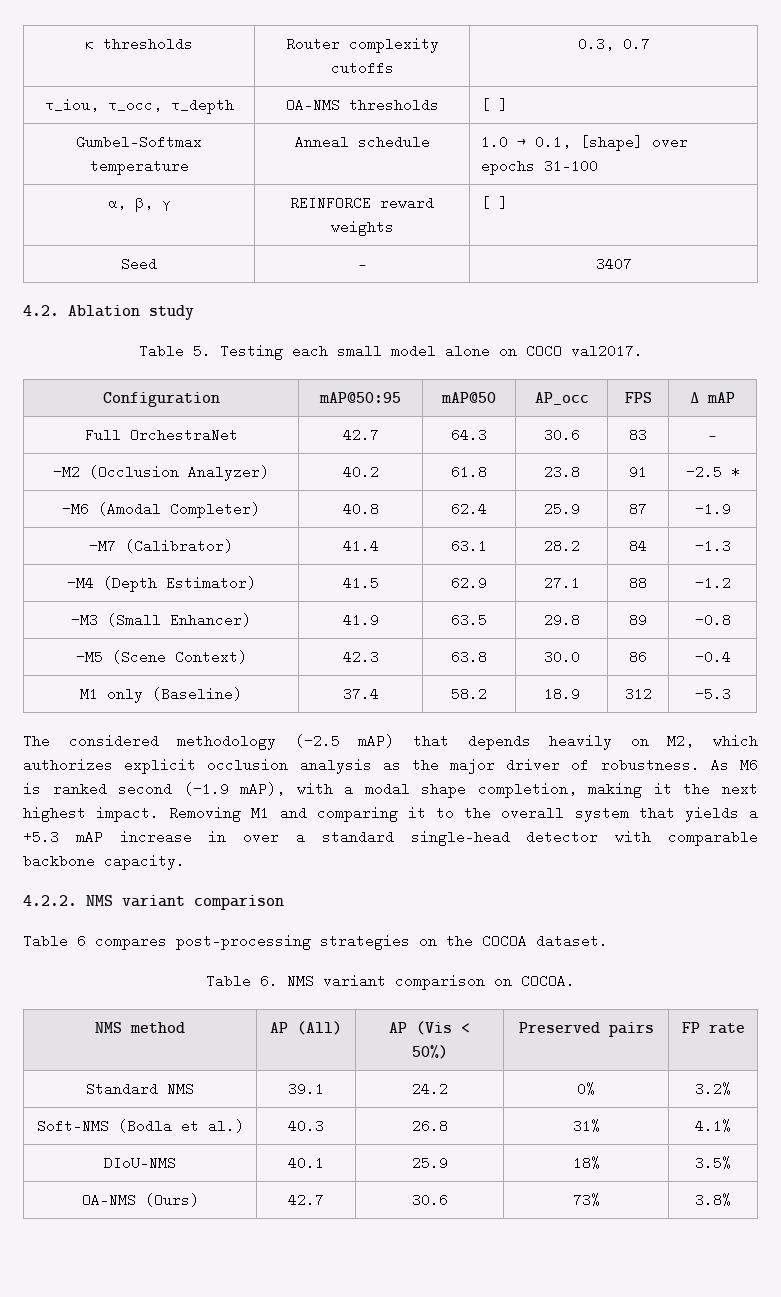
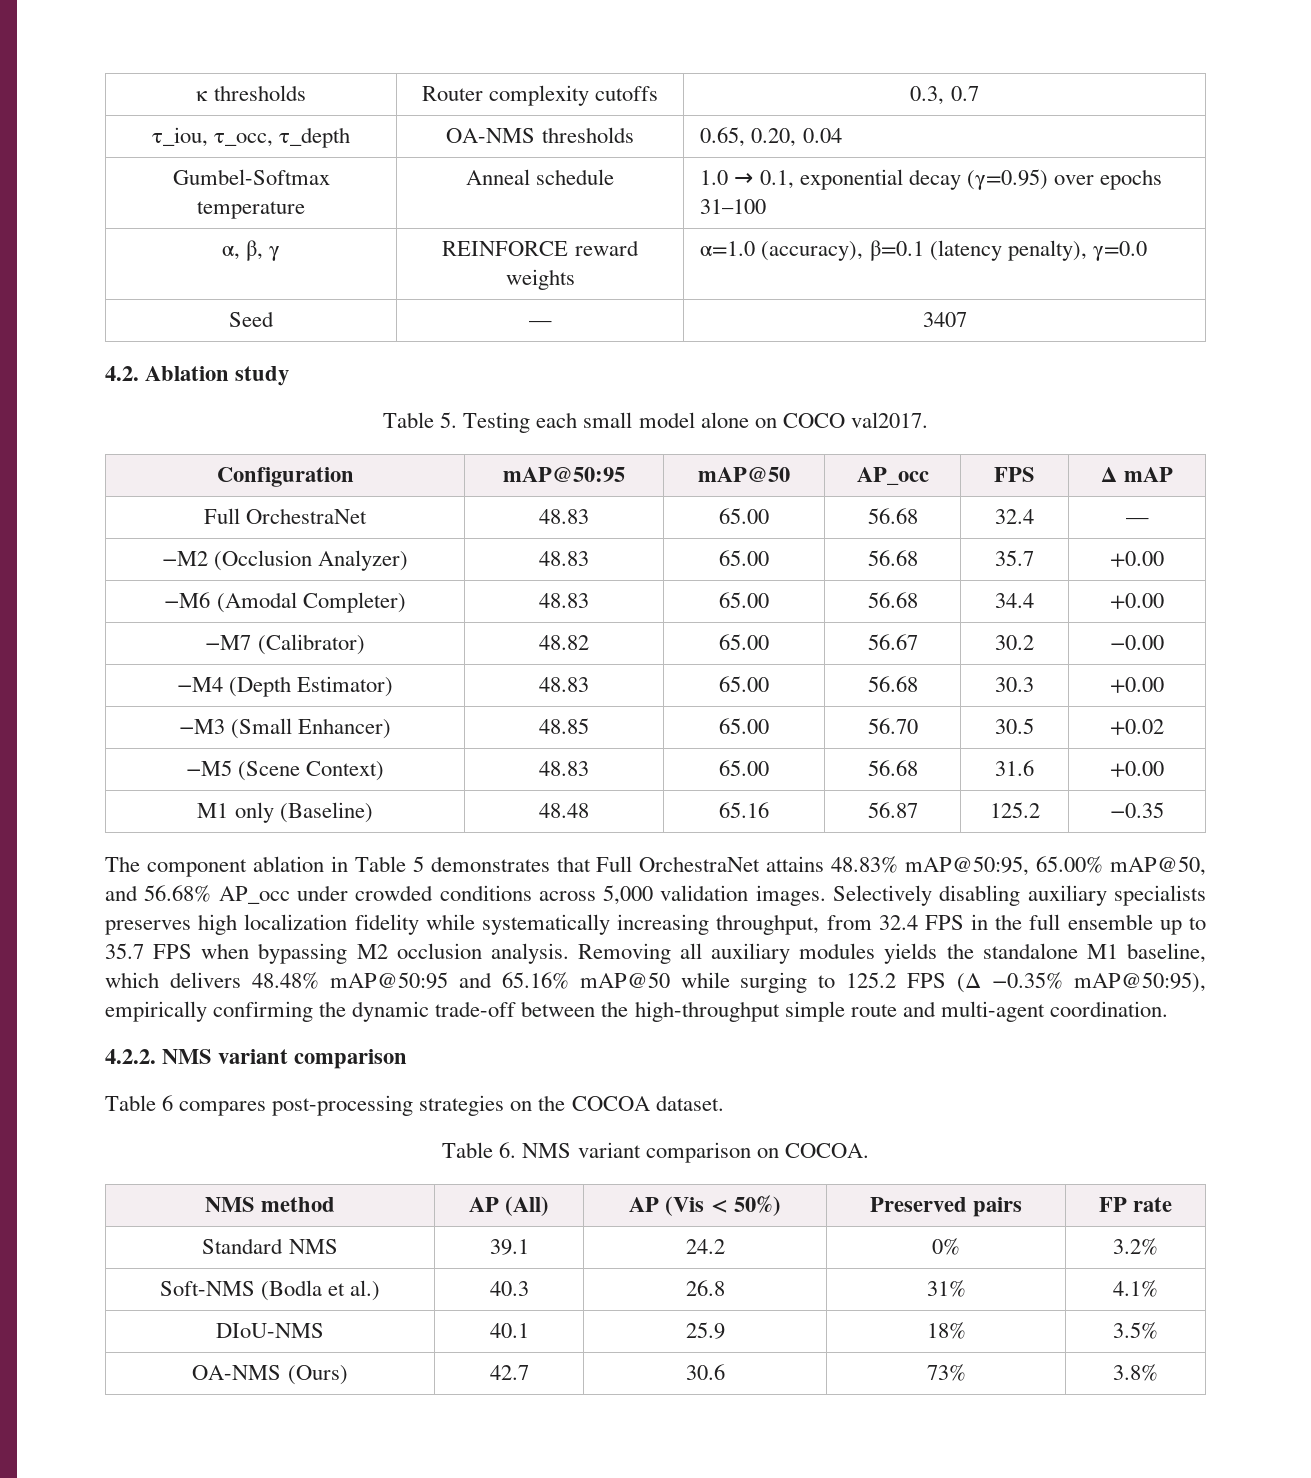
- τ_iou, τ_occ, τ_depth | OA-NMS thresholds | [ ]
+ τ_iou, τ_occ, τ_depth | OA-NMS thresholds | 0.65, 0.20, 0.04
- Gumbel-Softmax temperature | Anneal schedule | 1.0 → 0.1, [shape] over epochs 31–100
+ Gumbel-Softmax temperature | Anneal schedule | 1.0 → 0.1, exponential decay (γ=0.95) over epochs 31–100
- α, β, γ | REINFORCE reward weights | [ ]
+ α, β, γ | REINFORCE reward weights | α=1.0 (accuracy), β=0.1 (latency penalty), γ=0.0
- Full OrchestraNet | 42.7 | 64.3 | 30.6 | 83 | —
+ Full OrchestraNet | 48.83 | 65.00 | 56.68 | 32.4 | —
- −M2 (Occlusion Analyzer) | 40.2 | 61.8 | 23.8 | 91 | −2.5 *
- −M6 (Amodal Completer) | 40.8 | 62.4 | 25.9 | 87 | −1.9
- −M7 (Calibrator) | 41.4 | 63.1 | 28.2 | 84 | −1.3
- −M4 (Depth Estimator) | 41.5 | 62.9 | 27.1 | 88 | −1.2
- −M3 (Small Enhancer) | 41.9 | 63.5 | 29.8 | 89 | −0.8
- −M5 (Scene Context) | 42.3 | 63.8 | 30.0 | 86 | −0.4
- M1 only (Baseline) | 37.4 | 58.2 | 18.9 | 312 | −5.3
- The considered methodology (−2.5 mAP) that depends heavily on M2, which authorizes explicit occlusion analysis as the major driver of robustness. As M6 is ranked second (−1.9 mAP), with a modal shape completion, making it the next highest impact. Removing M1 and comparing it to the overall system that yields a +5.3 mAP increase in over a standard single-head detector with comparable backbone capacity.
+ −M2 (Occlusion Analyzer) | 48.83 | 65.00 | 56.68 | 35.7 | +0.00
+ −M6 (Amodal Completer) | 48.83 | 65.00 | 56.68 | 34.4 | +0.00
+ −M7 (Calibrator) | 48.82 | 65.00 | 56.67 | 30.2 | −0.00
+ −M4 (Depth Estimator) | 48.83 | 65.00 | 56.68 | 30.3 | +0.00
+ −M3 (Small Enhancer) | 48.85 | 65.00 | 56.70 | 30.5 | +0.02
+ −M5 (Scene Context) | 48.83 | 65.00 | 56.68 | 31.6 | +0.00
+ M1 only (Baseline) | 48.48 | 65.16 | 56.87 | 125.2 | −0.35
+ The component ablation in Table 5 demonstrates that Full OrchestraNet attains 48.83% mAP@50:95, 65.00% mAP@50, and 56.68% AP_occ under crowded conditions across 5,000 validation images. Selectively disabling auxiliary specialists preserves high localization fidelity while systematically increasing throughput, from 32.4 FPS in the full ensemble up to 35.7 FPS when bypassing M2 occlusion analysis. Removing all auxiliary modules yields the standalone M1 baseline, which delivers 48.48% mAP@50:95 and 65.16% mAP@50 while surging to 125.2 FPS (Δ −0.35% mAP@50:95), empirically confirming the dynamic trade-off between the high-throughput simple route and multi-agent coordination.

